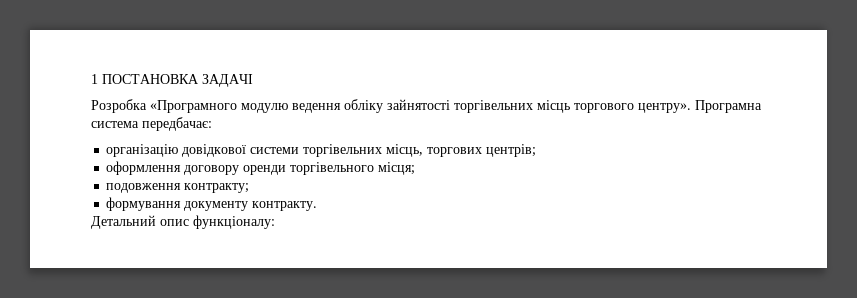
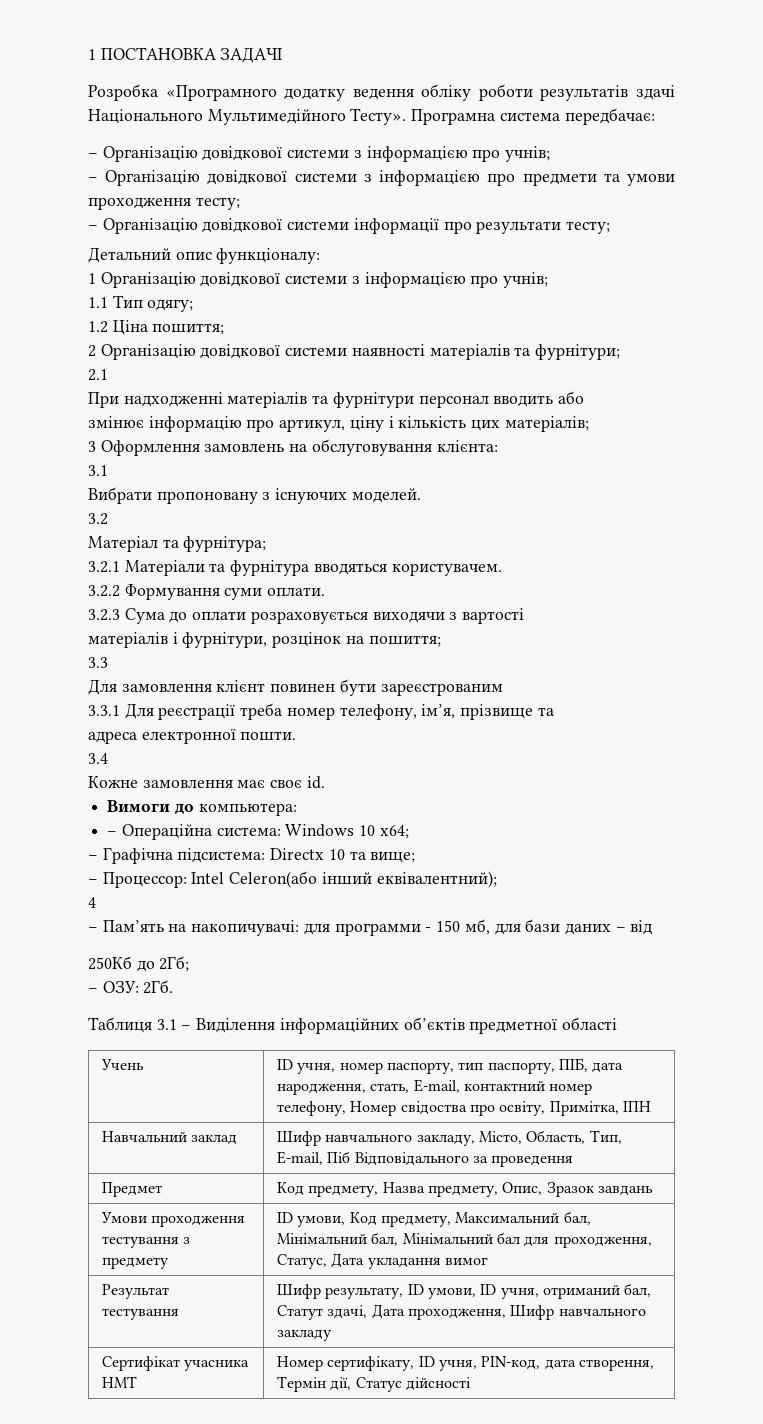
- Розробка «Програмного модулю ведення обліку зайнятості торгівельних місць торгового центру». Програмна система передбачає:
- організацію довідкової системи торгівельних місць, торгових центрів;
- оформлення договору оренди торгівельного місця;
- подовження контракту;
- формування документу контракту.
+ Розробка «Програмного додатку ведення обліку роботи результатів здачі Національного Мультимедійного Тесту». Програмна система передбачає:
+ − Організацію довідкової системи з інформацією про учнів;
+ − Організацію довідкової системи з інформацією про предмети та умови проходження тесту;
+ − Організацію довідкової системи інформації про результати тесту;
  Детальний опис функціоналу:
+ 1 Організацію довідкової системи з інформацією про учнів;
+ 1.1 Тип одягу;
+ 1.2 Ціна пошиття;
+ 2 Організацію довідкової системи наявності матеріалів та фурнітури;
+ 2.1
+ При надходженні матеріалів та фурнітури персонал вводить або
+ змінює інформацію про артикул, ціну і кількість цих матеріалів;
+ 3 Оформлення замовлень на обслуговування клієнта:
+ 3.1
+ Вибрати пропоновану з існуючих моделей.
+ 3.2
+ Матеріал та фурнітура;
+ 3.2.1 Матеріали та фурнітура вводяться користувачем.
+ 3.2.2 Формування суми оплати.
+ 3.2.3 Сума до оплати розраховується виходячи з вартості
+ матеріалів і фурнітури, розцінок на пошиття;
+ 3.3
+ Для замовлення клієнт повинен бути зареєстрованим
+ 3.3.1 Для реєстрації треба номер телефону, ім’я, прізвище та
+ адреса електронної пошти.
+ 3.4
+ Кожне замовлення має своє id.
+ Вимоги до компьютера:
+ − Операційна система: Windows 10 х64;
+ − Графічна підсистема: Directx 10 та вище;
+ − Процессор: Intel Celeron(або інший еквівалентний);
+ 4
+ − Пам’ять на накопичувачі: для программи - 150 мб, для бази даних – від
+ 250Кб до 2Гб;
+ − ОЗУ: 2Гб.
+ Таблиця 3.1 – Виділення інформаційних об’єктів предметної області
+ Учень | ID учня, номер паспорту, тип паспорту, ПІБ, дата народження, стать, E-mail, контактний номер телефону, Номер свідоства про освіту, Примітка, ІПН
+ Навчальний заклад | Шифр навчального закладу, Місто, Область, Тип, E-mail, Піб Відповідального за проведення
+ Предмет | Код предмету, Назва предмету, Опис, Зразок завдань
+ Умови проходження тестування з предмету | ID умови, Код предмету, Максимальний бал, Мінімальний бал, Мінімальний бал для проходження, Статус, Дата укладання вимог
+ Результат тестування | Шифр результату, ID умови, ID учня, отриманий бал, Статут здачі, Дата проходження, Шифр навчального закладу
+ Сертифікат учасника НМТ | Номер сертифікату, ID учня, PIN-код, дата створення, Термін дії, Статус дійсності

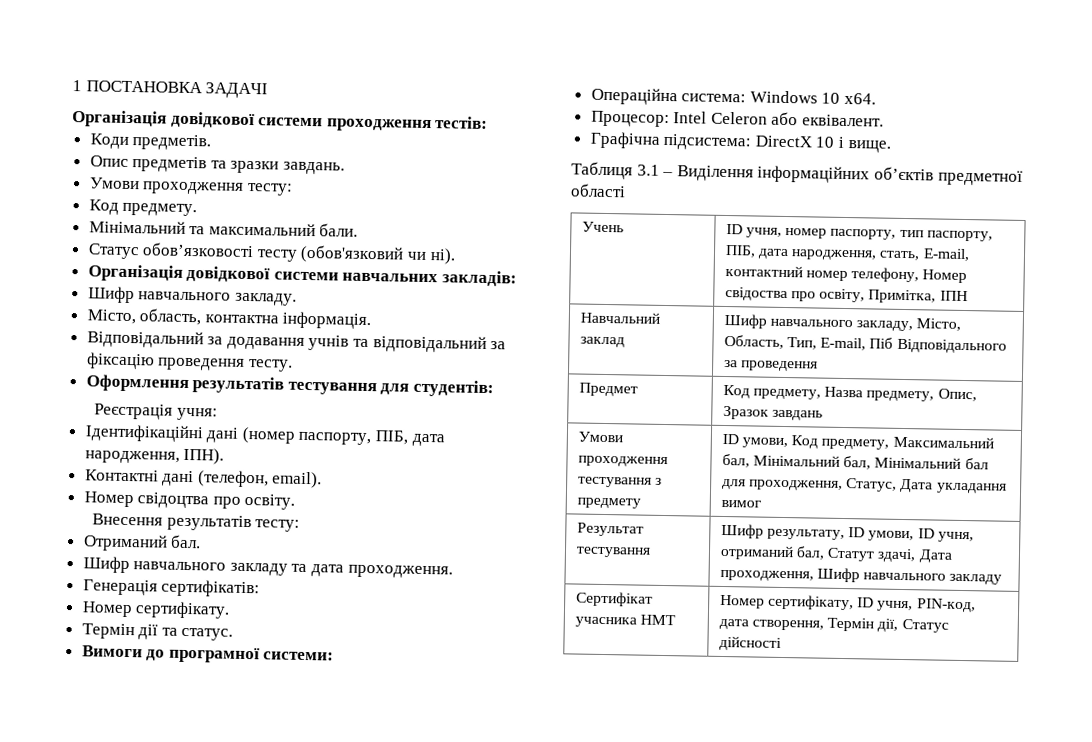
- Розробка «Програмного додатку ведення обліку роботи результатів здачі Національного Мультимедійного Тесту». Програмна система передбачає:
- − Організацію довідкової системи з інформацією про учнів;
- − Організацію довідкової системи з інформацією про предмети та умови проходження тесту;
- − Організацію довідкової системи інформації про результати тесту;
- Детальний опис функціоналу:
- 1 Організацію довідкової системи з інформацією про учнів;
- 1.1 Тип одягу;
- 1.2 Ціна пошиття;
- 2 Організацію довідкової системи наявності матеріалів та фурнітури;
- 2.1
- При надходженні матеріалів та фурнітури персонал вводить або
- змінює інформацію про артикул, ціну і кількість цих матеріалів;
- 3 Оформлення замовлень на обслуговування клієнта:
- 3.1
- Вибрати пропоновану з існуючих моделей.
- 3.2
- Матеріал та фурнітура;
- 3.2.1 Матеріали та фурнітура вводяться користувачем.
- 3.2.2 Формування суми оплати.
- 3.2.3 Сума до оплати розраховується виходячи з вартості
- матеріалів і фурнітури, розцінок на пошиття;
- 3.3
- Для замовлення клієнт повинен бути зареєстрованим
- 3.3.1 Для реєстрації треба номер телефону, ім’я, прізвище та
- адреса електронної пошти.
- 3.4
- Кожне замовлення має своє id.
+ Організація довідкової системи проходження тестів:
+ Коди предметів.
+ Опис предметів та зразки завдань.
+ Умови проходження тесту:
+ Код предмету.
+ Мінімальний та максимальний бали.
+ Статус обов’язковості тесту (обов'язковий чи ні).
+ Організація довідкової системи навчальних закладів:
+ Шифр навчального закладу.
+ Місто, область, контактна інформація.
+ Відповідальний за додавання учнів та відповідальний за фіксацію проведення тесту.
+ Оформлення результатів тестування для студентів:
+ Реєстрація учня:
+ Ідентифікаційні дані (номер паспорту, ПІБ, дата народження, ІПН).
+ Контактні дані (телефон, email).
+ Номер свідоцтва про освіту.
+ Внесення результатів тесту:
+ Отриманий бал.
+ Шифр навчального закладу та дата проходження.
+ Генерація сертифікатів:
+ Номер сертифікату.
+ Термін дії та статус.
- Вимоги до компьютера:
- − Операційна система: Windows 10 х64;
- − Графічна підсистема: Directx 10 та вище;
- − Процессор: Intel Celeron(або інший еквівалентний);
- 4
- − Пам’ять на накопичувачі: для программи - 150 мб, для бази даних – від
- 250Кб до 2Гб;
- − ОЗУ: 2Гб.
+ Вимоги до програмної системи:
+ Операційна система: Windows 10 х64.
+ Процесор: Intel Celeron або еквівалент.
+ Графічна підсистема: DirectX 10 і вище.

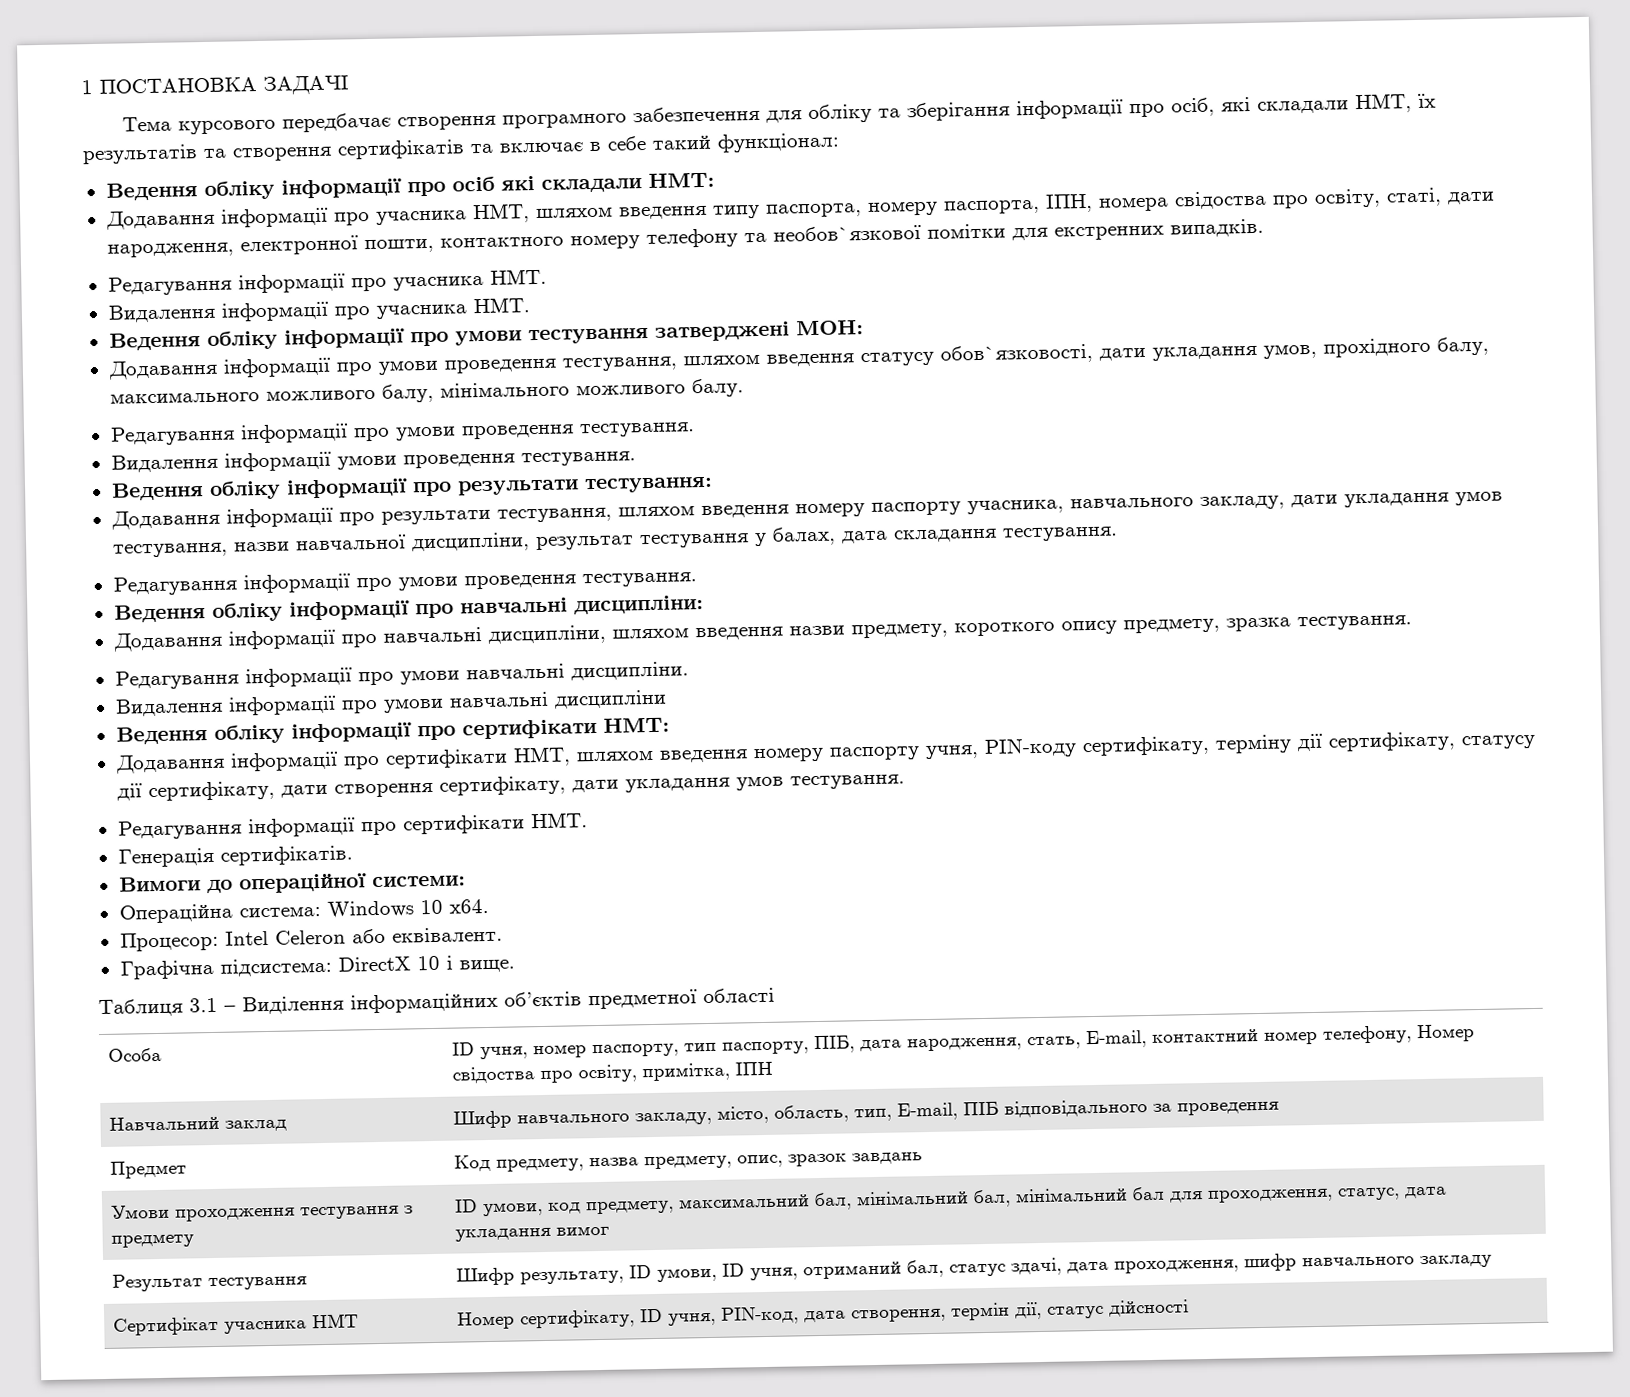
- Організація довідкової системи проходження тестів:
- Коди предметів.
- Опис предметів та зразки завдань.
- Умови проходження тесту:
- Код предмету.
- Мінімальний та максимальний бали.
- Статус обов’язковості тесту (обов'язковий чи ні).
- Організація довідкової системи навчальних закладів:
- Шифр навчального закладу.
- Місто, область, контактна інформація.
- Відповідальний за додавання учнів та відповідальний за фіксацію проведення тесту.
- Оформлення результатів тестування для студентів:
- Реєстрація учня:
- Ідентифікаційні дані (номер паспорту, ПІБ, дата народження, ІПН).
- Контактні дані (телефон, email).
- Номер свідоцтва про освіту.
- Внесення результатів тесту:
- Отриманий бал.
- Шифр навчального закладу та дата проходження.
- Генерація сертифікатів:
- Номер сертифікату.
- Термін дії та статус.
+ Тема курсового передбачає створення програмного забезпечення для обліку та зберігання інформації про осіб, які складали НМТ, їх результатів та створення сертифікатів та включає в себе такий функціонал:
+ Ведення обліку інформації про осіб які складали НМТ:
+ Додавання інформації про учасника НМТ, шляхом введення типу паспорта, номеру паспорта, ІПН, номера свідоства про освіту, статі, дати народження, електронної пошти, контактного номеру телефону та необов`язкової помітки для екстренних випадків.
+ Редагування інформації про учасника НМТ.
+ Видалення інформації про учасника НМТ.
+ Ведення обліку інформації про умови тестування затверджені МОН:
+ Додавання інформації про умови проведення тестування, шляхом введення статусу обов`язковості, дати укладання умов, прохідного балу, максимального можливого балу, мінімального можливого балу.
+ Редагування інформації про умови проведення тестування.
+ Видалення інформації умови проведення тестування.
+ Ведення обліку інформації про результати тестування:
+ Додавання інформації про результати тестування, шляхом введення номеру паспорту учасника, навчального закладу, дати укладання умов тестування, назви навчальної дисципліни, результат тестування у балах, дата складання тестування.
+ Редагування інформації про умови проведення тестування.
+ Ведення обліку інформації про навчальні дисципліни:
+ Додавання інформації про навчальні дисципліни, шляхом введення назви предмету, короткого опису предмету, зразка тестування.
+ Редагування інформації про умови навчальні дисципліни.
+ Видалення інформації про умови навчальні дисципліни
+ Ведення обліку інформації про сертифікати НМТ:
+ Додавання інформації про сертифікати НМТ, шляхом введення номеру паспорту учня, PIN-коду сертифікату, терміну дії сертифікату, статусу дії сертифікату, дати створення сертифікату, дати укладання умов тестування.
+ Редагування інформації про сертифікати НМТ.
+ Генерація сертифікатів.
- Вимоги до програмної системи:
+ Вимоги до операційної системи:
- Учень | ID учня, номер паспорту, тип паспорту, ПІБ, дата народження, стать, E-mail, контактний номер телефону, Номер свідоства про освіту, Примітка, ІПН
+ Особа | ID учня, номер паспорту, тип паспорту, ПІБ, дата народження, стать, E-mail, контактний номер телефону, Номер свідоства про освіту, примітка, ІПН
- Навчальний заклад | Шифр навчального закладу, Місто, Область, Тип, E-mail, Піб Відповідального за проведення
+ Навчальний заклад | Шифр навчального закладу, місто, область, тип, E-mail, ПІБ відповідального за проведення
- Предмет | Код предмету, Назва предмету, Опис, Зразок завдань
+ Предмет | Код предмету, назва предмету, опис, зразок завдань
- Умови проходження тестування з предмету | ID умови, Код предмету, Максимальний бал, Мінімальний бал, Мінімальний бал для проходження, Статус, Дата укладання вимог
+ Умови проходження тестування з предмету | ID умови, код предмету, максимальний бал, мінімальний бал, мінімальний бал для проходження, статус, дата укладання вимог
- Результат тестування | Шифр результату, ID умови, ID учня, отриманий бал, Статут здачі, Дата проходження, Шифр навчального закладу
+ Результат тестування | Шифр результату, ID умови, ID учня, отриманий бал, статус здачі, дата проходження, шифр навчального закладу
- Сертифікат учасника НМТ | Номер сертифікату, ID учня, PIN-код, дата створення, Термін дії, Статус дійсності
+ Сертифікат учасника НМТ | Номер сертифікату, ID учня, PIN-код, дата створення, термін дії, статус дійсності

